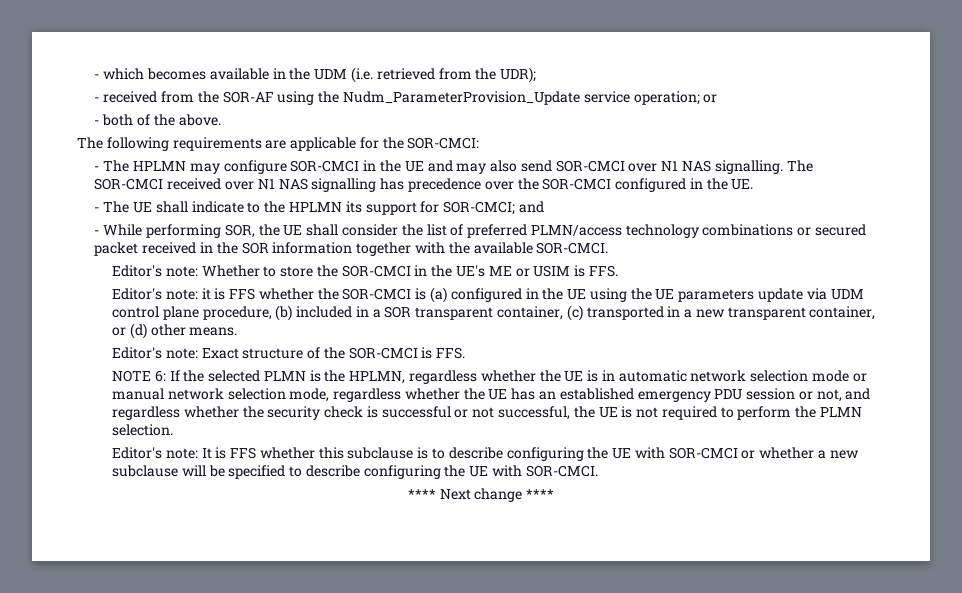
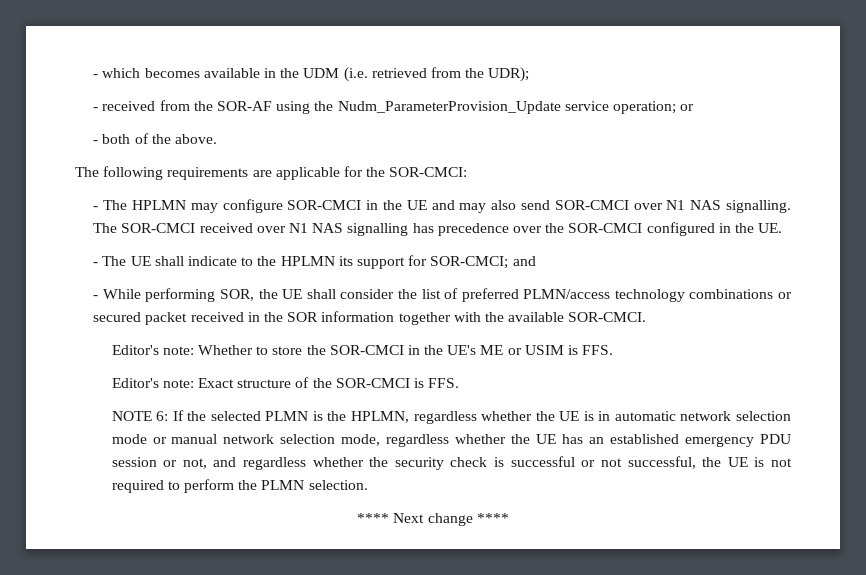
- Editor's note: it is FFS whether the SOR-CMCI is (a) configured in the UE using the UE parameters update via UDM control plane procedure, (b) included in a SOR transparent container, (c) transported in a new transparent container, or (d) other means.
- Editor's note: It is FFS whether this subclause is to describe configuring the UE with SOR-CMCI or whether a new subclause will be specified to describe configuring the UE with SOR-CMCI.

